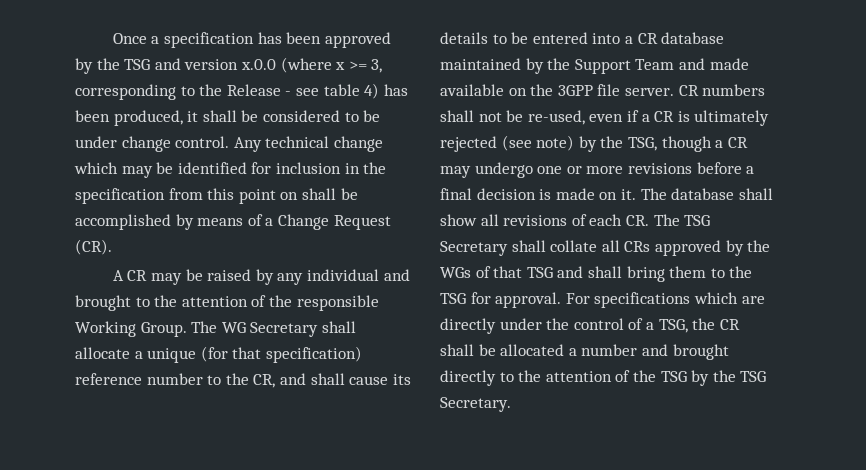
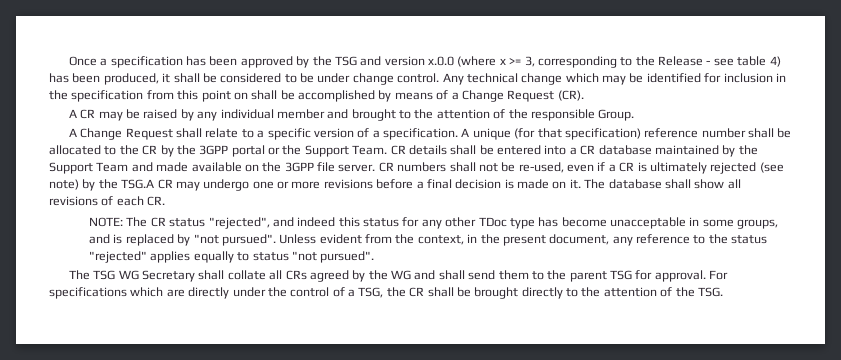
- A CR may be raised by any individual and brought to the attention of the responsible Working Group. The WG Secretary shall allocate a unique (for that specification) reference number to the CR, and shall cause its details to be entered into a CR database maintained by the Support Team and made available on the 3GPP file server.
+ A CR may be raised by any individual member and brought to the attention of the responsible Group.
+ A Change Request shall relate to a specific version of a specification. A unique (for that specification) reference number shall be allocated to the CR by the 3GPP portal or the Support Team. CR details shall be entered into a CR database maintained by the Support Team and made available on the 3GPP file server.
- CR numbers shall not be re-used, even if a CR is ultimately rejected (see note) by the TSG, though a CR may undergo one or more revisions before a final decision is made on it.
+ CR numbers shall not be re-used, even if a CR is ultimately rejected (see note) by the TSG.A CR may undergo one or more revisions before a final decision is made on it.
- The database shall show all revisions of each CR. The TSG Secretary shall collate all CRs approved by the WGs of that TSG and shall bring them to the TSG for approval.
+ The database shall show all revisions of each CR.
+ NOTE: The CR status "rejected", and indeed this status for any other TDoc type has become unacceptable in some groups, and is replaced by "not pursued". Unless evident from the context, in the present document, any reference to the status "rejected" applies equally to status "not pursued".
+ The TSG WG Secretary shall collate all CRs agreed by the WG and shall send them to the parent TSG for approval.
- For specifications which are directly under the control of a TSG, the CR shall be allocated a number and brought directly to the attention of the TSG by the TSG Secretary.
+ For specifications which are directly under the control of a TSG, the CR shall be brought directly to the attention of the TSG.

